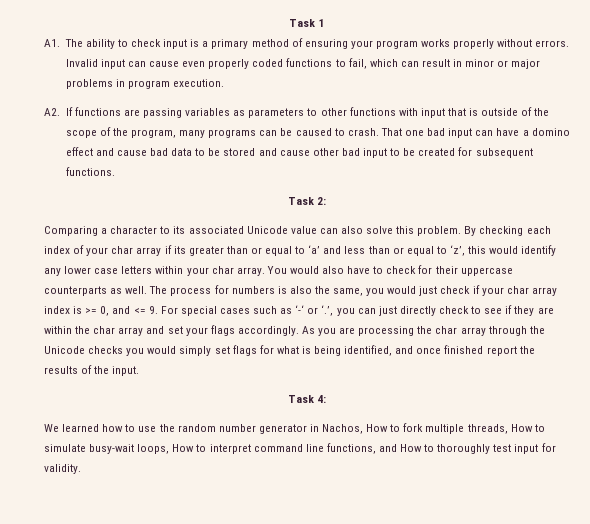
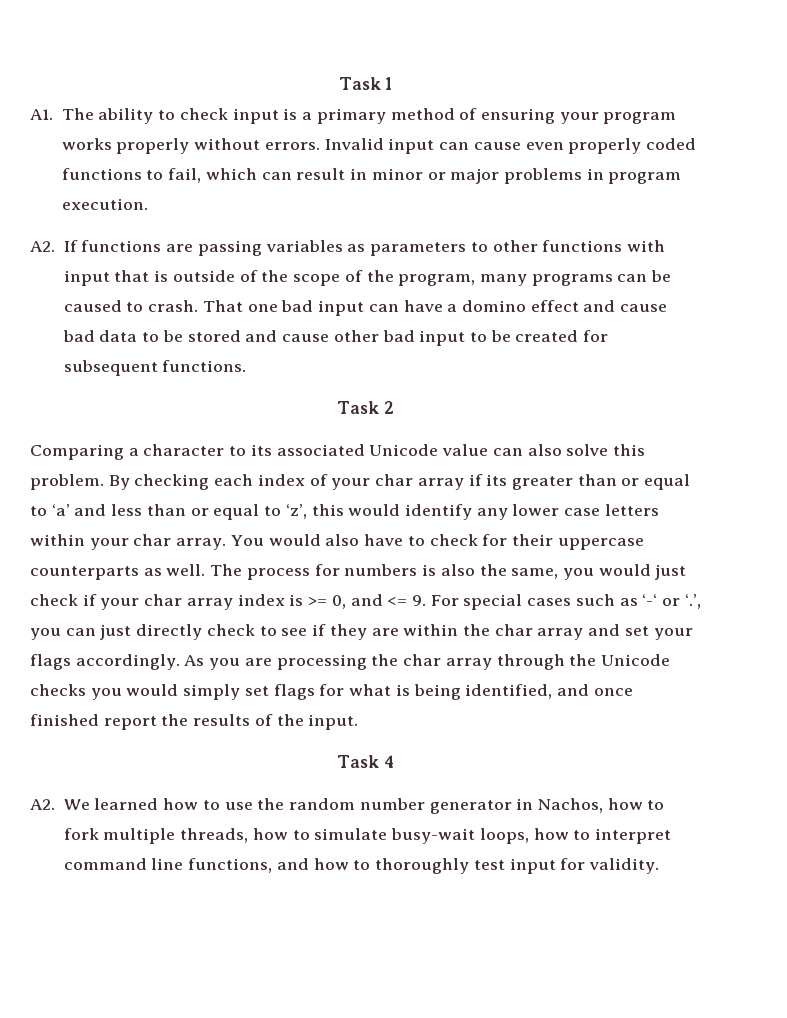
- Task 2:
+ Task 2
- Task 4:
- We learned how to use the random number generator in Nachos, How to fork multiple threads, How to simulate busy-wait loops, How to interpret command line functions, and How to thoroughly test input for validity.
+ Task 4
+ A2. We learned how to use the random number generator in Nachos, how to fork multiple threads, how to simulate busy-wait loops, how to interpret command line functions, and how to thoroughly test input for validity.

